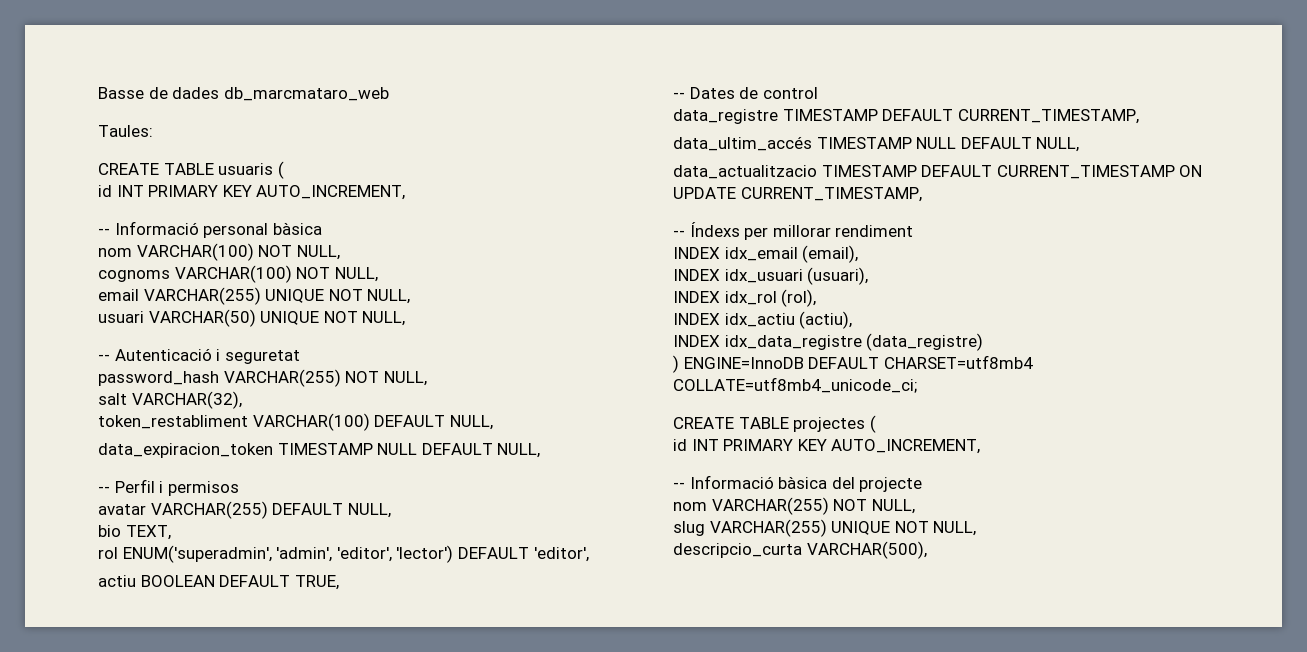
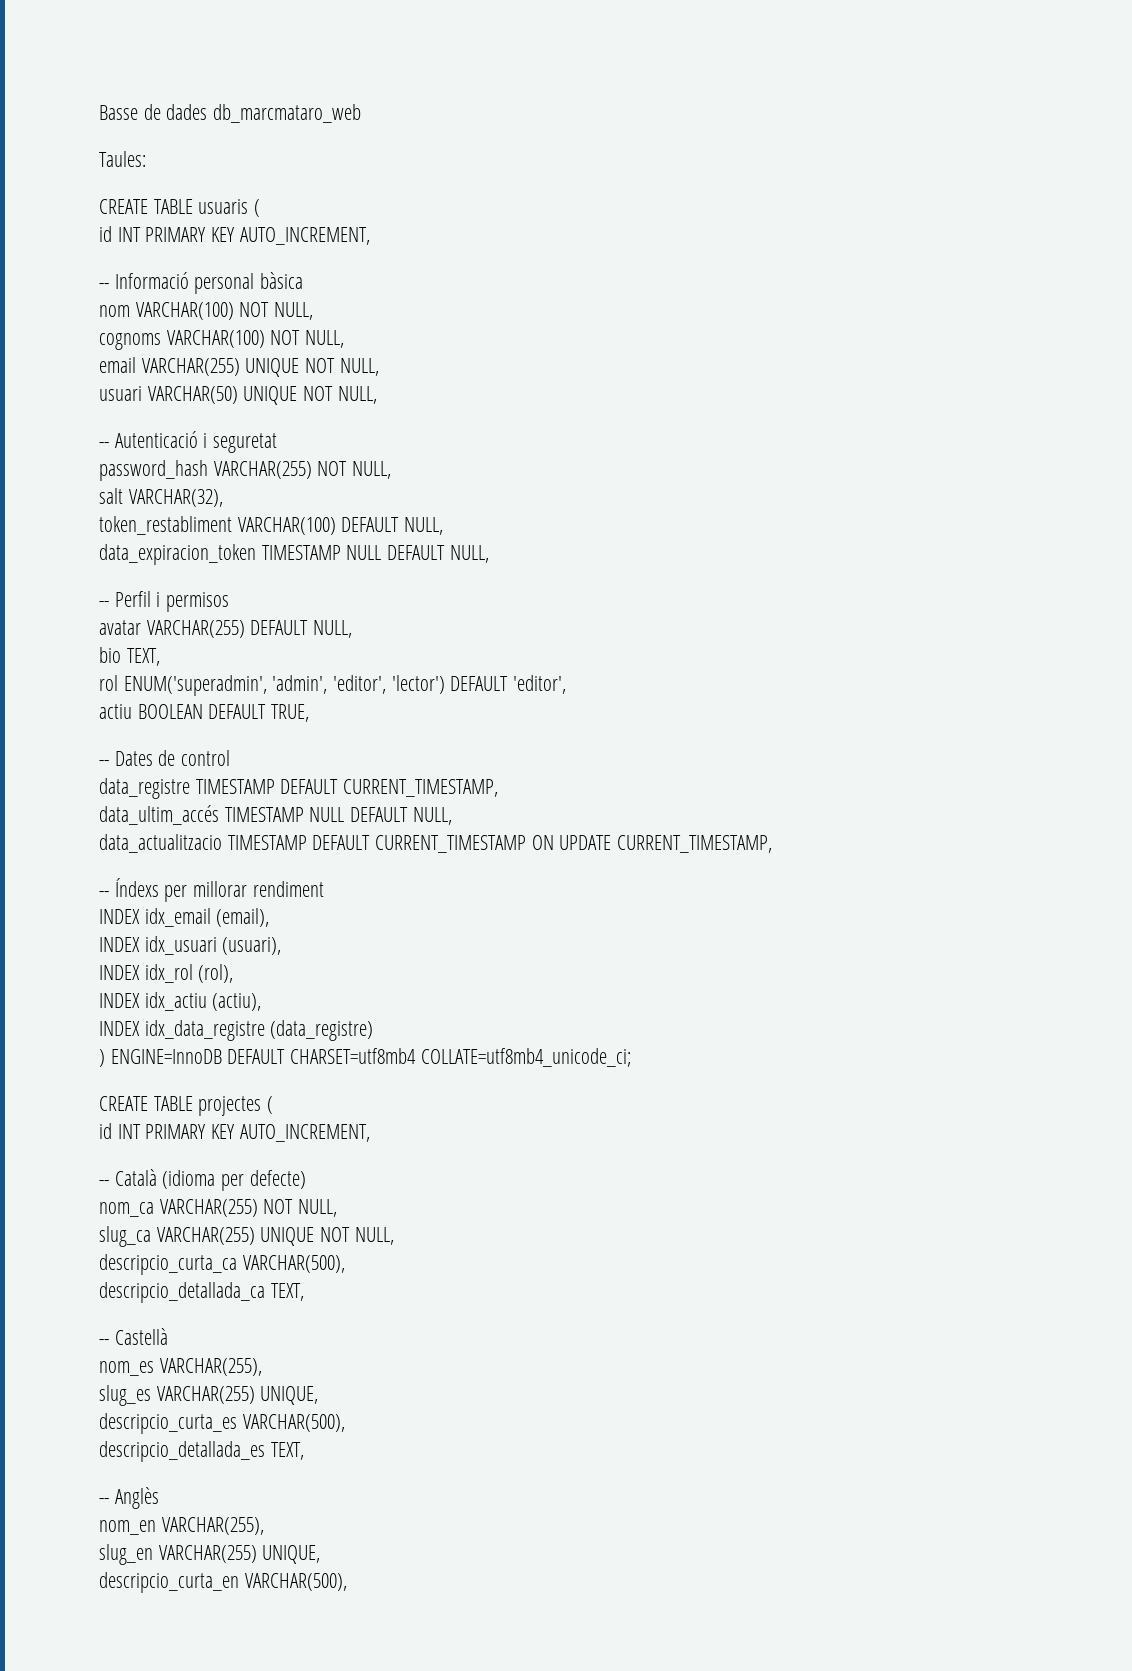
- -- Informació bàsica del projecte
- nom VARCHAR(255) NOT NULL,
- slug VARCHAR(255) UNIQUE NOT NULL,
- descripcio_curta VARCHAR(500),
+ -- Català (idioma per defecte)
+ nom_ca VARCHAR(255) NOT NULL,
+ slug_ca VARCHAR(255) UNIQUE NOT NULL,
+ descripcio_curta_ca VARCHAR(500),
+ descripcio_detallada_ca TEXT,
+ -- Castellà
+ nom_es VARCHAR(255),
+ slug_es VARCHAR(255) UNIQUE,
+ descripcio_curta_es VARCHAR(500),
+ descripcio_detallada_es TEXT,
+ -- Anglès
+ nom_en VARCHAR(255),
+ slug_en VARCHAR(255) UNIQUE,
+ descripcio_curta_en VARCHAR(500),

